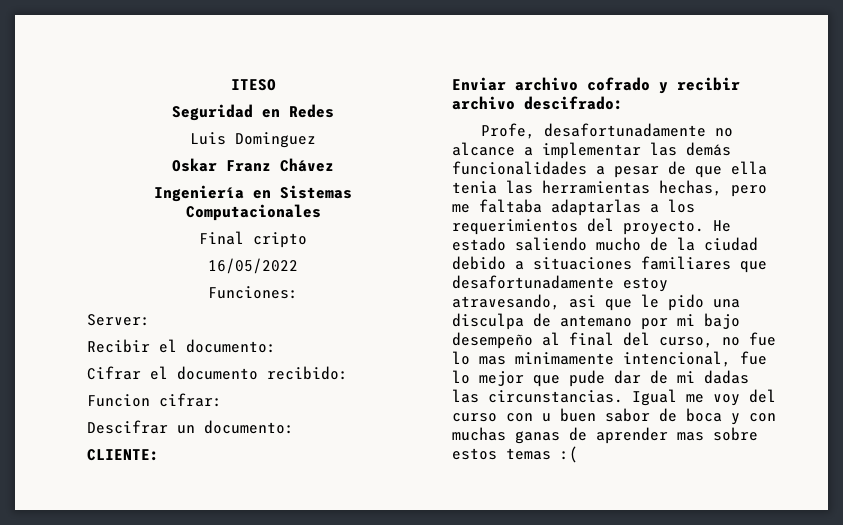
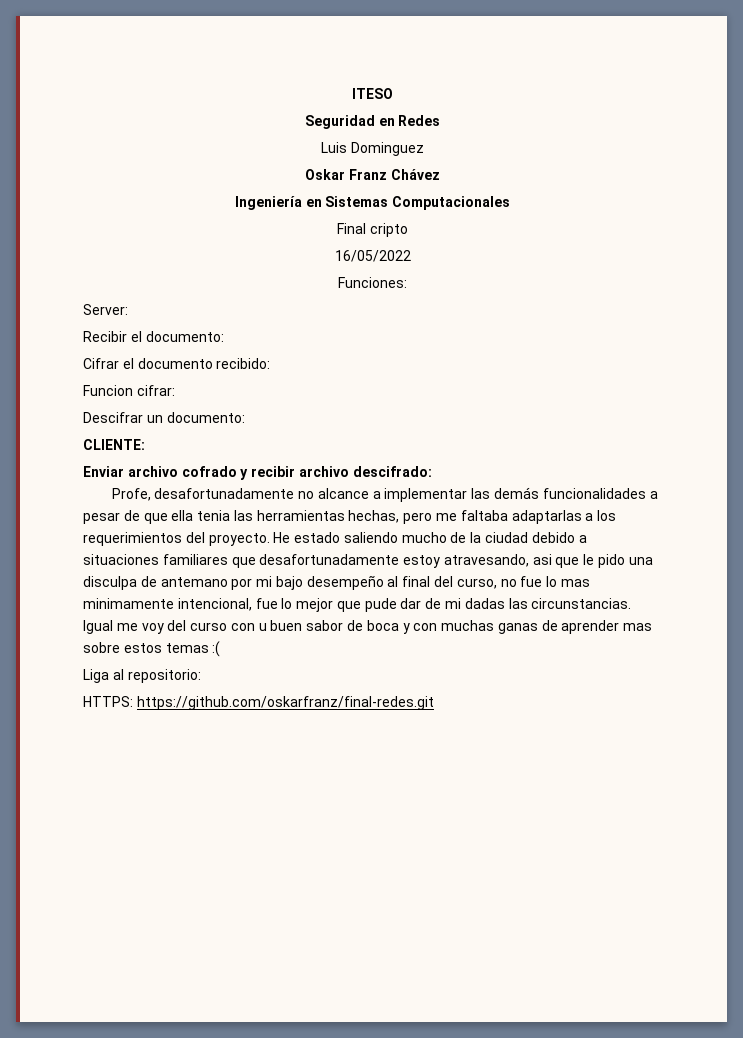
+ Liga al repositorio:
+ HTTPS: https://github.com/oskarfranz/final-redes.git

